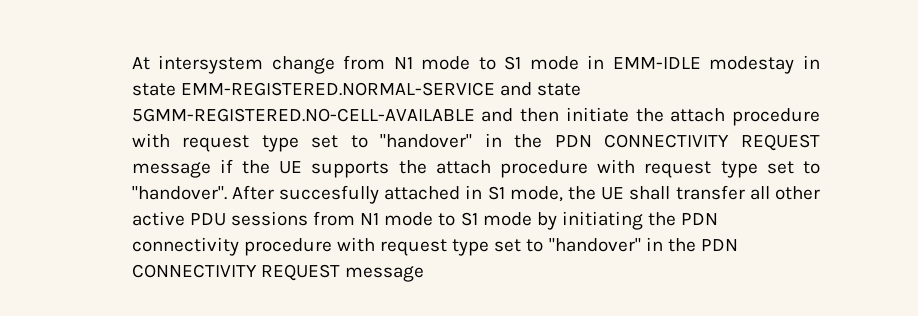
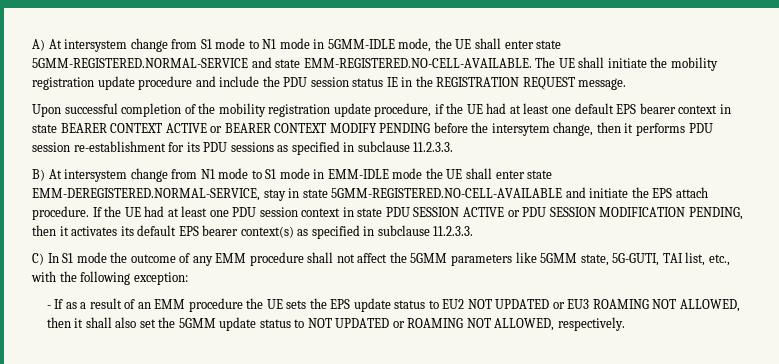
- At intersystem change from N1 mode to S1 mode in EMM-IDLE modestay in state EMM-REGISTERED.NORMAL-SERVICE and state 5GMM-REGISTERED.NO-CELL-AVAILABLE and then initiate the attach procedure with request type set to "handover" in the PDN CONNECTIVITY REQUEST message if the UE supports the attach procedure with request type set to "handover". After succesfully attached in S1 mode, the UE shall transfer all other active PDU sessions from N1 mode to S1 mode by initiating the PDN connectivity procedure with request type set to "handover" in the PDN CONNECTIVITY REQUEST message
+ A) At intersystem change from S1 mode to N1 mode in 5GMM-IDLE mode, the UE shall enter state 5GMM-REGISTERED.NORMAL-SERVICE and state EMM-REGISTERED.NO-CELL-AVAILABLE. The UE shall initiate the mobility registration update procedure and include the PDU session status IE in the REGISTRATION REQUEST message.
+ Upon successful completion of the mobility registration update procedure, if the UE had at least one default EPS bearer context in state BEARER CONTEXT ACTIVE or BEARER CONTEXT MODIFY PENDING before the intersytem change, then it performs PDU session re-establishment for its PDU sessions as specified in subclause 11.2.3.3.
+ B) At intersystem change from N1 mode to S1 mode in EMM-IDLE mode the UE shall enter state EMM-DEREGISTERED.NORMAL-SERVICE, stay in state 5GMM-REGISTERED.NO-CELL-AVAILABLE and initiate the EPS attach procedure. If the UE had at least one PDU session context in state PDU SESSION ACTIVE or PDU SESSION MODIFICATION PENDING, then it activates its default EPS bearer context(s) as specified in subclause 11.2.3.3.
+ C) In S1 mode the outcome of any EMM procedure shall not affect the 5GMM parameters like 5GMM state, 5G-GUTI, TAI list, etc., with the following exception:
+ - If as a result of an EMM procedure the UE sets the EPS update status to EU2 NOT UPDATED or EU3 ROAMING NOT ALLOWED, then it shall also set the 5GMM update status to NOT UPDATED or ROAMING NOT ALLOWED, respectively.

